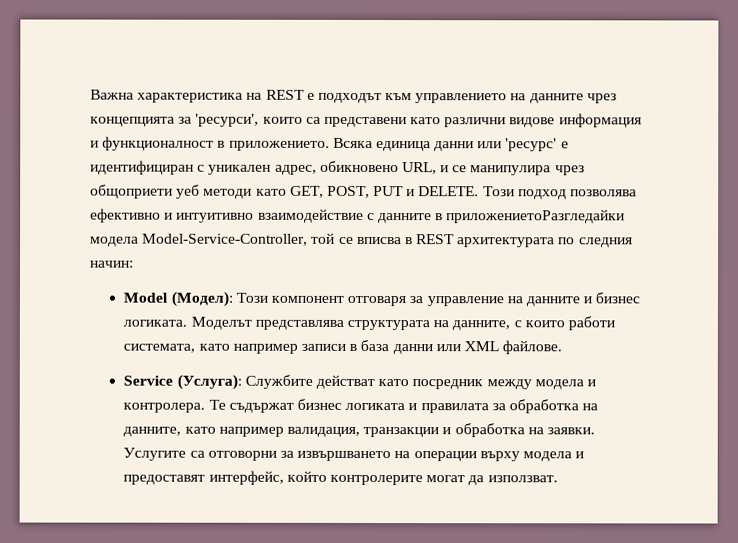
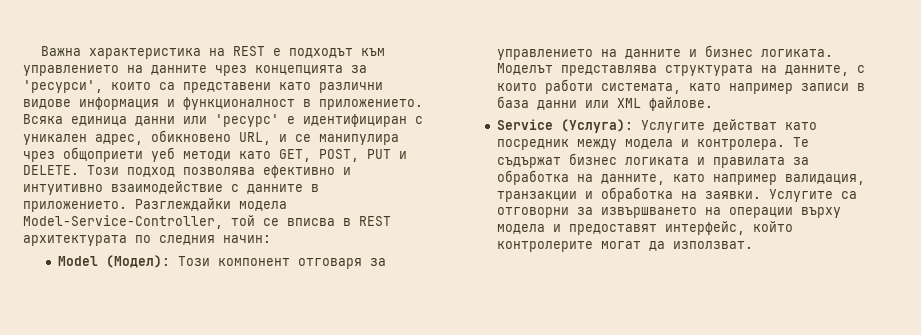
- Този подход позволява ефективно и интуитивно взаимодействие с данните в приложениетоРазгледайки модела Model-Service-Controller, той се вписва в REST архитектурата по следния начин:
+ Този подход позволява ефективно и интуитивно взаимодействие с данните в приложението. Разглеждайки модела Model-Service-Controller, той се вписва в REST архитектурата по следния начин:
- Model (Модел): Този компонент отговаря за управление на данните и бизнес логиката.
+ Model (Модел): Този компонент отговаря за управлението на данните и бизнес логиката.
- Service (Услуга): Службите действат като посредник между модела и контролера.
+ Service (Услуга): Услугите действат като посредник между модела и контролера.

